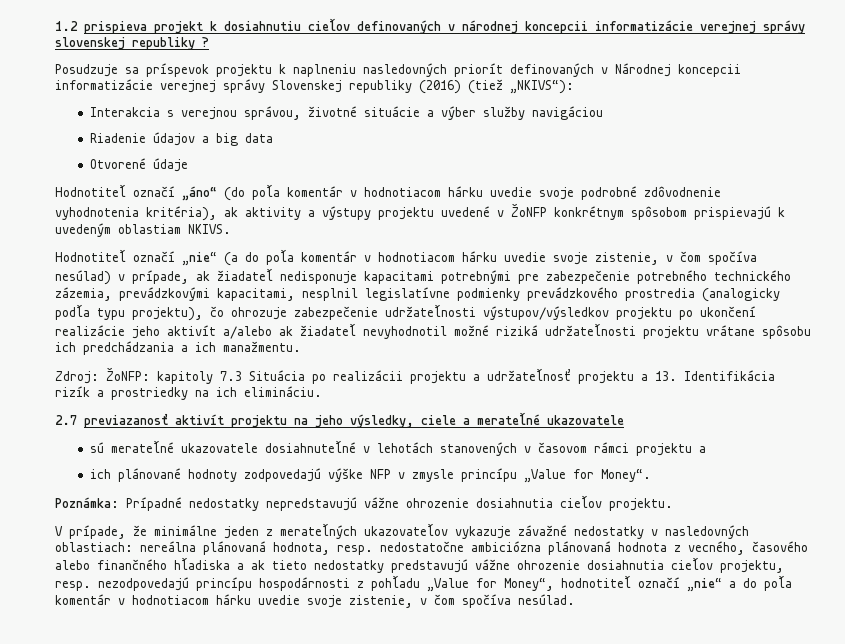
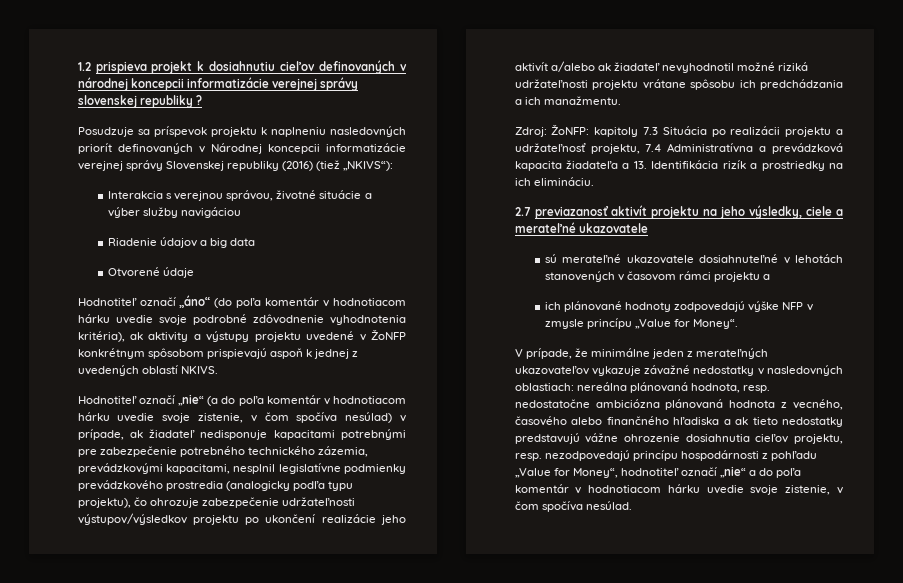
- Hodnotiteľ označí „áno“ (do poľa komentár v hodnotiacom hárku uvedie svoje podrobné zdôvodnenie vyhodnotenia kritéria), ak aktivity a výstupy projektu uvedené v ŽoNFP konkrétnym spôsobom prispievajú k uvedeným oblastiam NKIVS.
+ Hodnotiteľ označí „áno“ (do poľa komentár v hodnotiacom hárku uvedie svoje podrobné zdôvodnenie vyhodnotenia kritéria), ak aktivity a výstupy projektu uvedené v ŽoNFP konkrétnym spôsobom prispievajú aspoň k jednej z uvedených oblastí NKIVS.
- Zdroj: ŽoNFP: kapitoly 7.3 Situácia po realizácii projektu a udržateľnosť projektu a 13. Identifikácia rizík a prostriedky na ich elimináciu.
+ Zdroj: ŽoNFP: kapitoly 7.3 Situácia po realizácii projektu a udržateľnosť projektu, 7.4 Administratívna a prevádzková kapacita žiadateľa a 13. Identifikácia rizík a prostriedky na ich elimináciu.
- Poznámka: Prípadné nedostatky nepredstavujú vážne ohrozenie dosiahnutia cieľov projektu.

